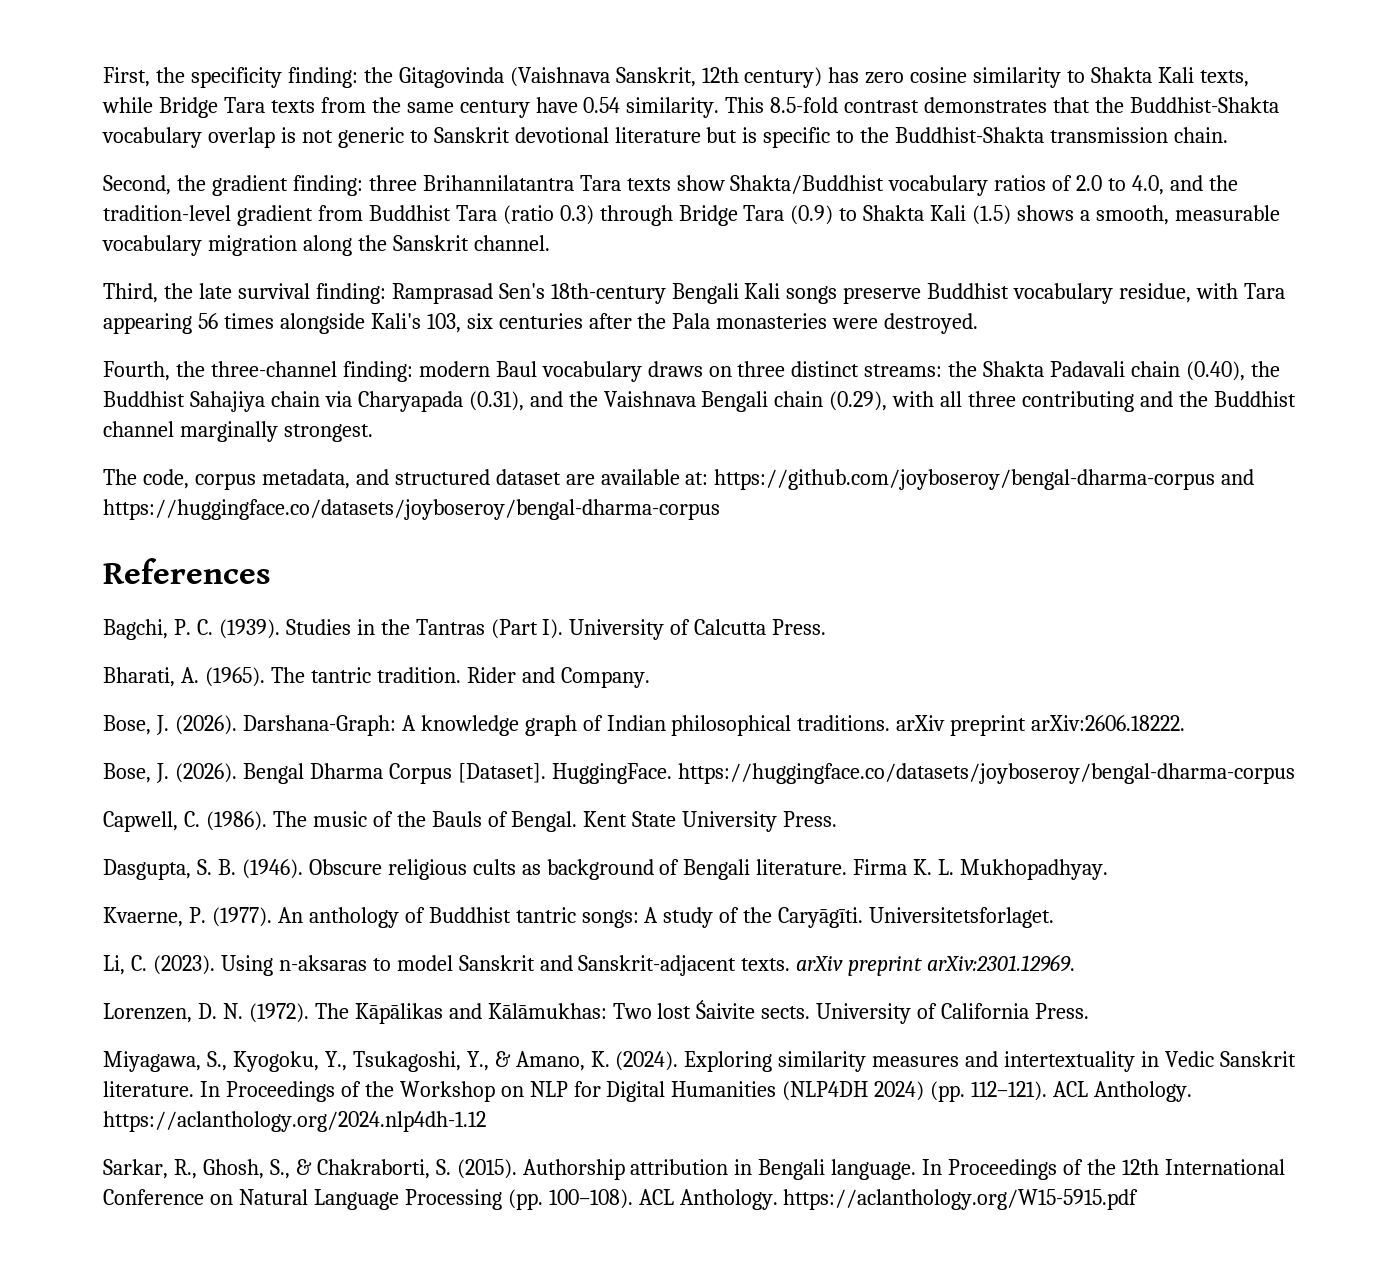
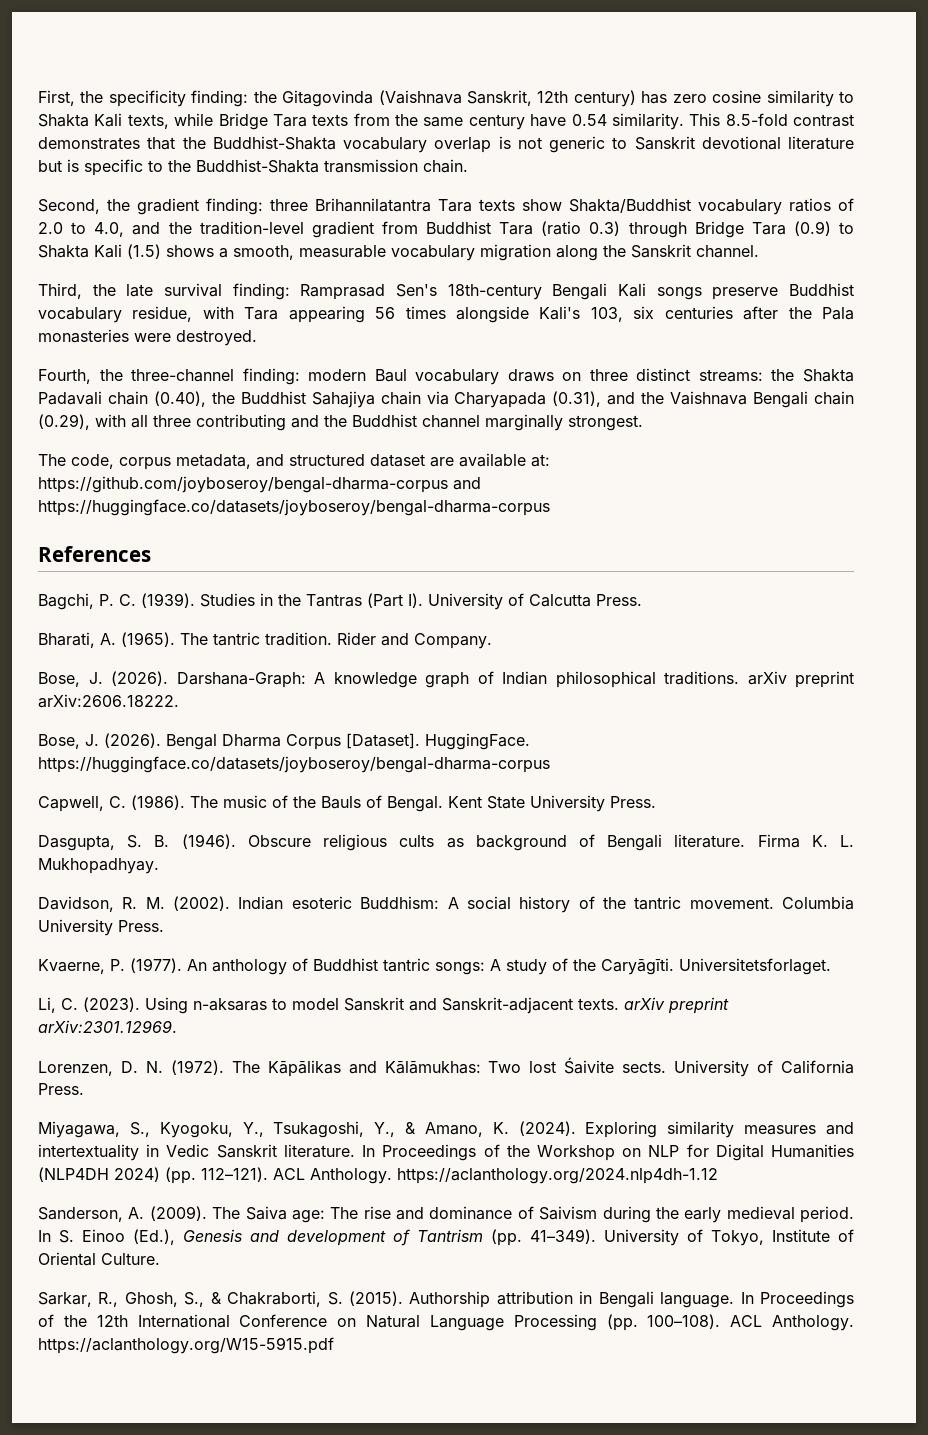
+ Davidson, R. M. (2002). Indian esoteric Buddhism: A social history of the tantric movement. Columbia University Press.
+ Sanderson, A. (2009). The Saiva age: The rise and dominance of Saivism during the early medieval period. In S. Einoo (Ed.), Genesis and development of Tantrism (pp. 41–349). University of Tokyo, Institute of Oriental Culture.

